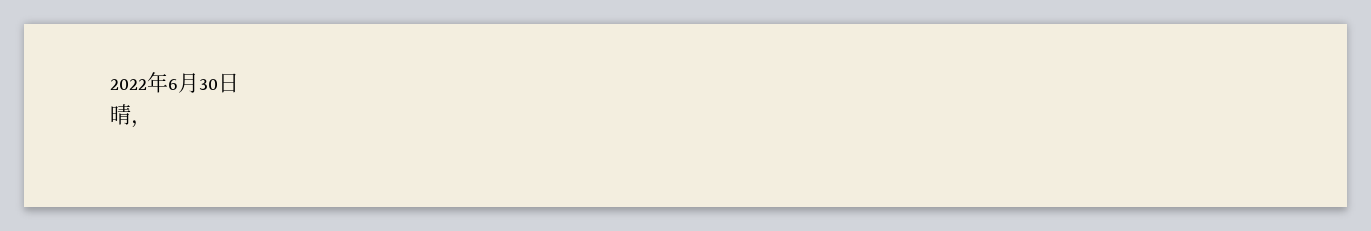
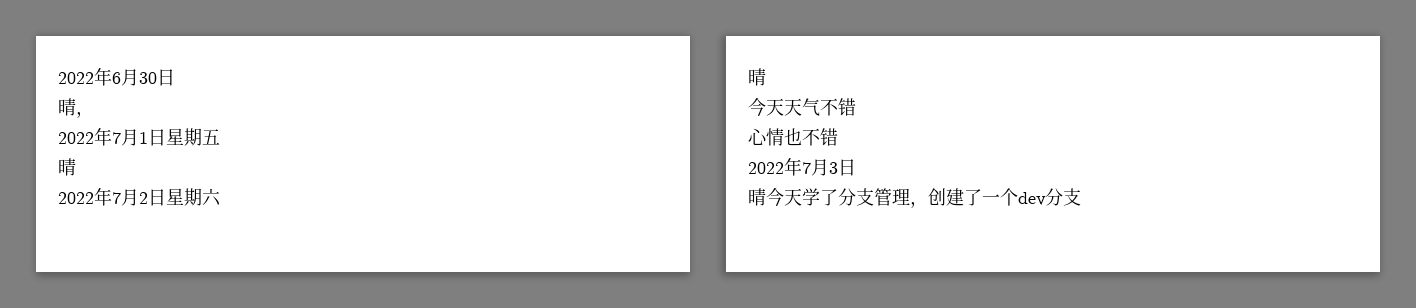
+ 2022年7月1日星期五
+ 晴
+ 2022年7月2日星期六
+ 晴
+ 今天天气不错
+ 心情也不错
+ 2022年7月3日
+ 晴今天学了分支管理，创建了一个dev分支

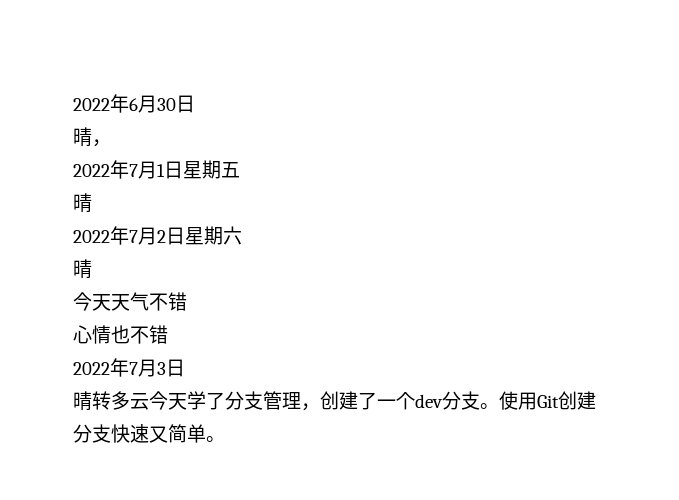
- 晴今天学了分支管理，创建了一个dev分支
+ 晴转多云今天学了分支管理，创建了一个dev分支。使用Git创建分支快速又简单。

